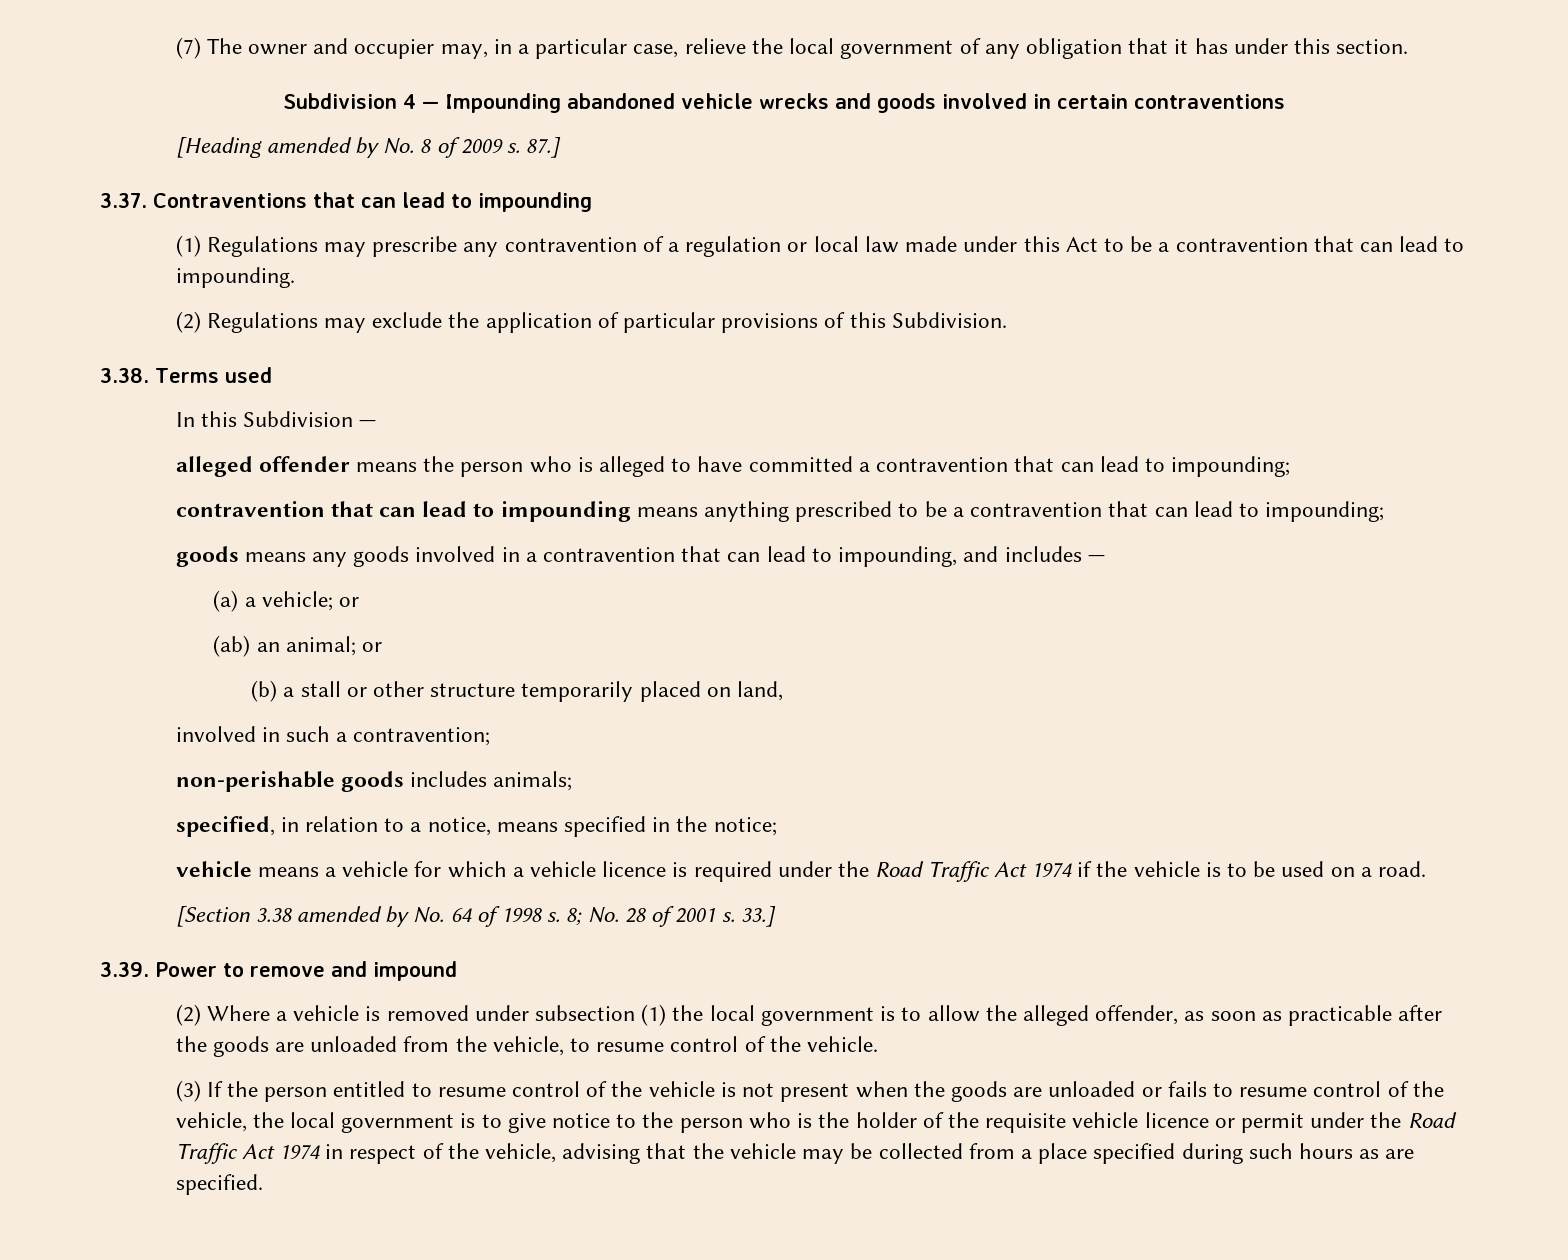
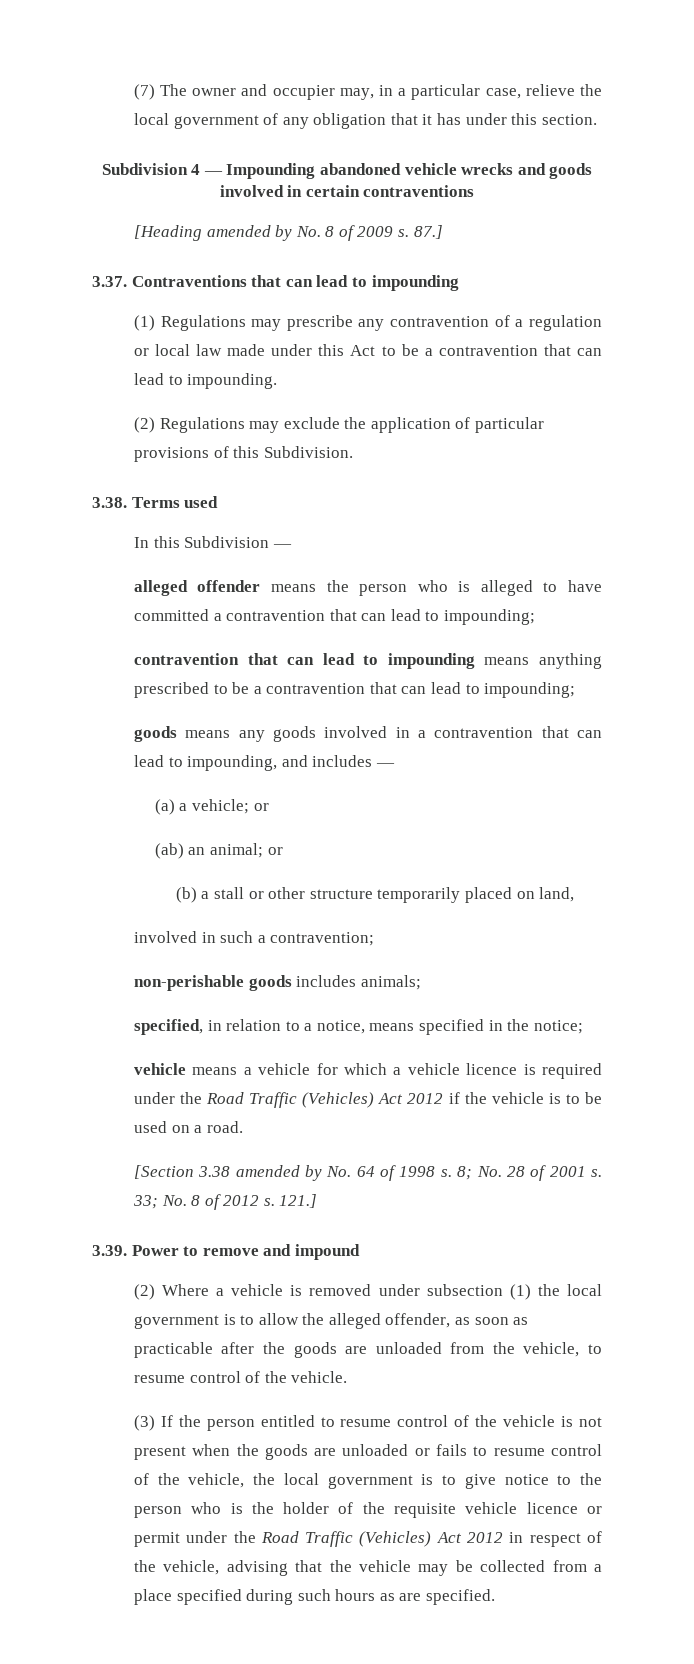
- vehicle means a vehicle for which a vehicle licence is required under the Road Traffic Act 1974 if the vehicle is to be used on a road.
+ vehicle means a vehicle for which a vehicle licence is required under the Road Traffic (Vehicles) Act 2012 if the vehicle is to be used on a road.
- 33.]
+ 33; No. 8 of 2012 s. 121.]
- (3) If the person entitled to resume control of the vehicle is not present when the goods are unloaded or fails to resume control of the vehicle, the local government is to give notice to the person who is the holder of the requisite vehicle licence or permit under the Road Traffic Act 1974 in respect of the vehicle, advising that the vehicle may be collected from a place specified during such hours as are specified.
+ (3) If the person entitled to resume control of the vehicle is not present when the goods are unloaded or fails to resume control of the vehicle, the local government is to give notice to the person who is the holder of the requisite vehicle licence or permit under the Road Traffic (Vehicles) Act 2012 in respect of the vehicle, advising that the vehicle may be collected from a place specified during such hours as are specified.

